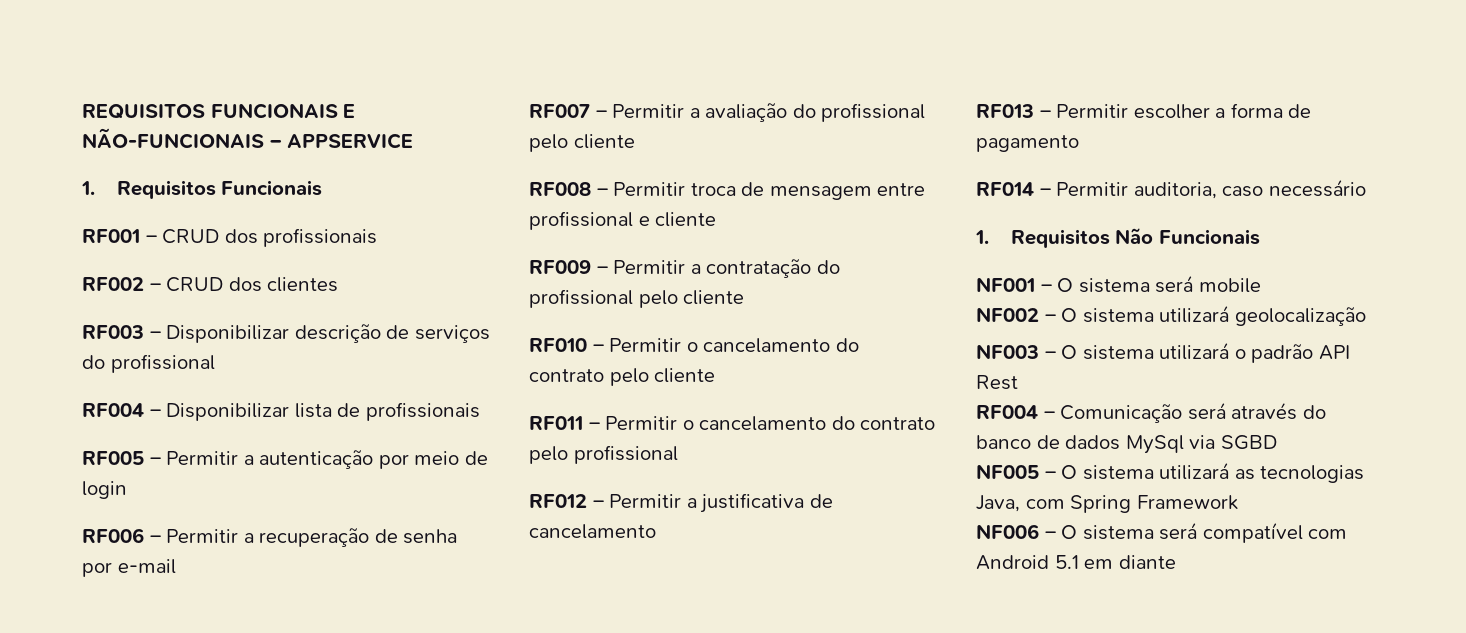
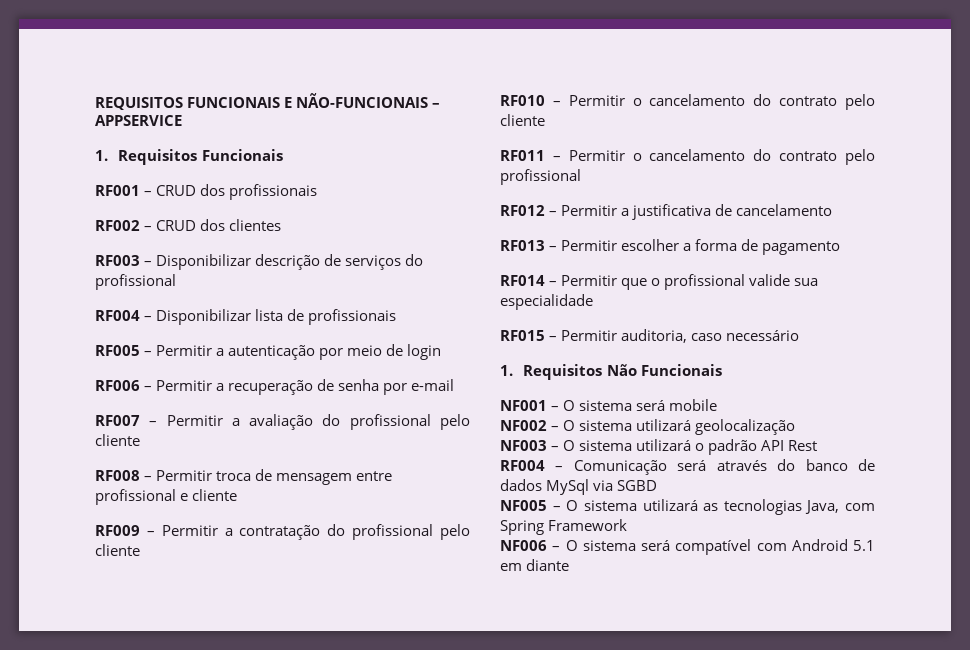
- RF014 – Permitir auditoria, caso necessário
+ RF014 – Permitir que o profissional valide sua especialidade
+ RF015 – Permitir auditoria, caso necessário

